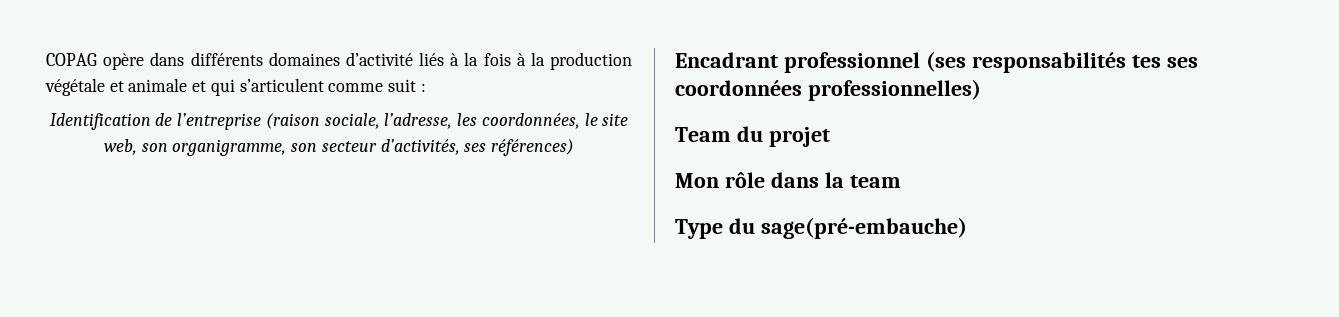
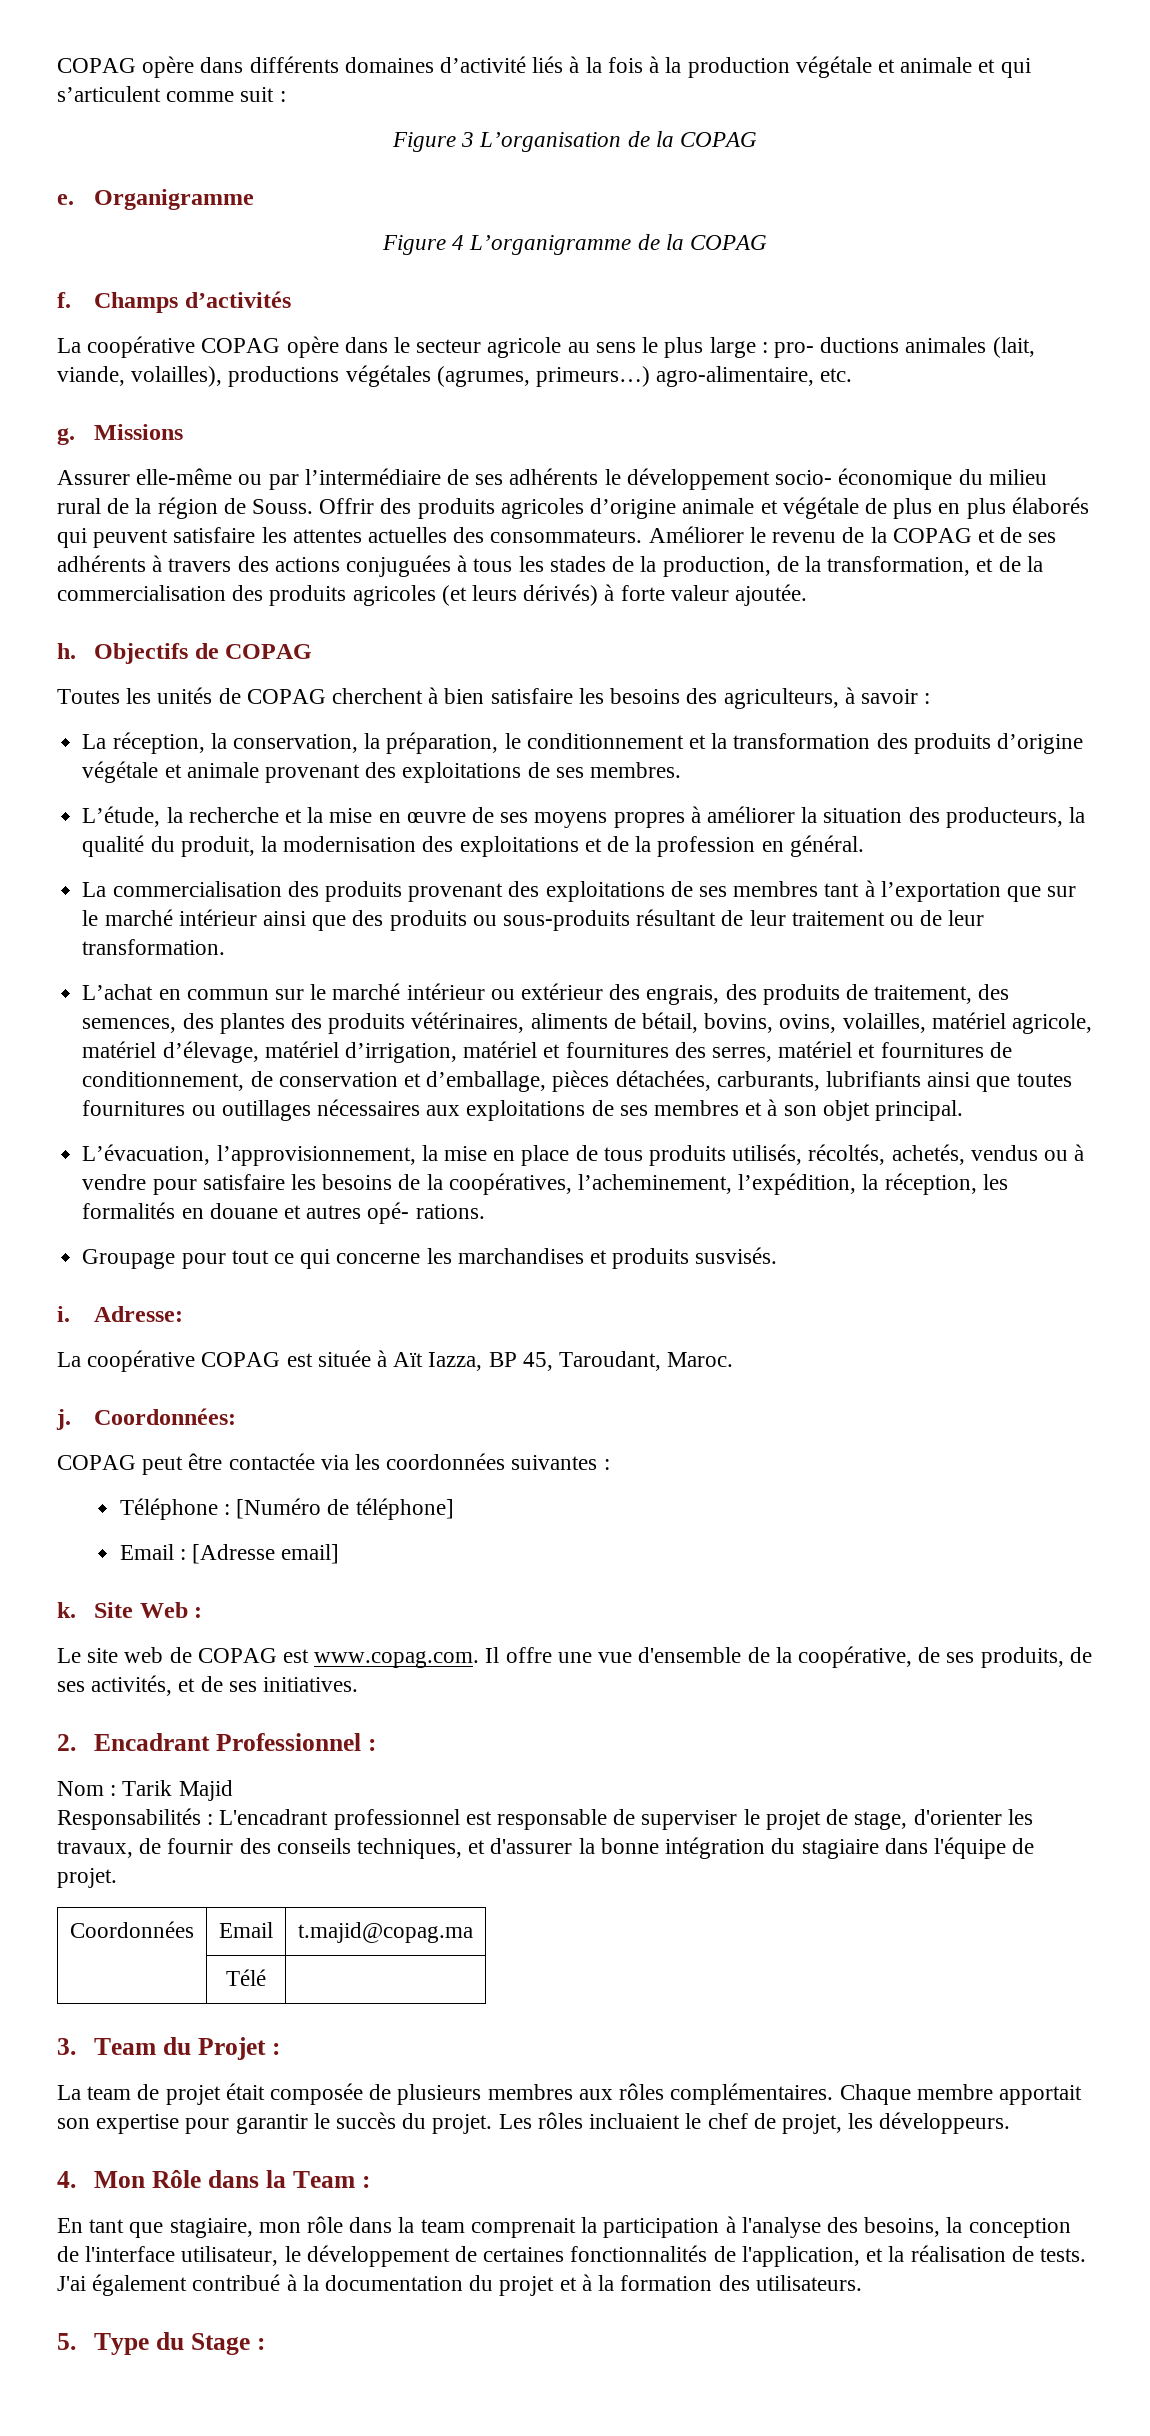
- Identification de l’entreprise (raison sociale, l’adresse, les coordonnées, le site web, son organigramme, son secteur d’activités, ses références)
- Encadrant professionnel (ses responsabilités tes ses coordonnées professionnelles)
- Team du projet
- Mon rôle dans la team
- Type du sage(pré-embauche)
+ Figure 3 L’organisation de la COPAG
+ e. Organigramme
+ Figure 4 L’organigramme de la COPAG
+ f. Champs d’activités
+ La coopérative COPAG opère dans le secteur agricole au sens le plus large : pro- ductions animales (lait, viande, volailles), productions végétales (agrumes, primeurs…) agro-alimentaire, etc.
+ g. Missions
+ Assurer elle-même ou par l’intermédiaire de ses adhérents le développement socio- économique du milieu rural de la région de Souss. Offrir des produits agricoles d’origine animale et végétale de plus en plus élaborés qui peuvent satisfaire les attentes actuelles des consommateurs. Améliorer le revenu de la COPAG et de ses adhérents à travers des actions conjuguées à tous les stades de la production, de la transformation, et de la commercialisation des produits agricoles (et leurs dérivés) à forte valeur ajoutée.
+ h. Objectifs de COPAG
+ Toutes les unités de COPAG cherchent à bien satisfaire les besoins des agriculteurs, à savoir :
+ La réception, la conservation, la préparation, le conditionnement et la transformation des produits d’origine végétale et animale provenant des exploitations de ses membres.
+ L’étude, la recherche et la mise en œuvre de ses moyens propres à améliorer la situation des producteurs, la qualité du produit, la modernisation des exploitations et de la profession en général.
+ La commercialisation des produits provenant des exploitations de ses membres tant à l’exportation que sur le marché intérieur ainsi que des produits ou sous-produits résultant de leur traitement ou de leur transformation.
+ L’achat en commun sur le marché intérieur ou extérieur des engrais, des produits de traitement, des semences, des plantes des produits vétérinaires, aliments de bétail, bovins, ovins, volailles, matériel agricole, matériel d’élevage, matériel d’irrigation, matériel et fournitures des serres, matériel et fournitures de conditionnement, de conservation et d’emballage, pièces détachées, carburants, lubrifiants ainsi que toutes fournitures ou outillages nécessaires aux exploitations de ses membres et à son objet principal.
+ L’évacuation, l’approvisionnement, la mise en place de tous produits utilisés, récoltés, achetés, vendus ou à vendre pour satisfaire les besoins de la coopératives, l’acheminement, l’expédition, la réception, les formalités en douane et autres opé- rations.
+ Groupage pour tout ce qui concerne les marchandises et produits susvisés.
+ i. Adresse:
+ La coopérative COPAG est située à Aït Iazza, BP 45, Taroudant, Maroc.
+ j. Coordonnées:
+ COPAG peut être contactée via les coordonnées suivantes :
+ Téléphone : [Numéro de téléphone]
+ Email : [Adresse email]
+ k. Site Web :
+ Le site web de COPAG est www.copag.com. Il offre une vue d'ensemble de la coopérative, de ses produits, de ses activités, et de ses initiatives.
+ 2. Encadrant Professionnel :
+ Nom : Tarik Majid
+ Responsabilités : L'encadrant professionnel est responsable de superviser le projet de stage, d'orienter les travaux, de fournir des conseils techniques, et d'assurer la bonne intégration du stagiaire dans l'équipe de projet.
+ Coordonnées | Email | t.majid@copag.ma
+ | Télé |
+ 3. Team du Projet :
+ La team de projet était composée de plusieurs membres aux rôles complémentaires. Chaque membre apportait son expertise pour garantir le succès du projet. Les rôles incluaient le chef de projet, les développeurs.
+ 4. Mon Rôle dans la Team :
+ En tant que stagiaire, mon rôle dans la team comprenait la participation à l'analyse des besoins, la conception de l'interface utilisateur, le développement de certaines fonctionnalités de l'application, et la réalisation de tests. J'ai également contribué à la documentation du projet et à la formation des utilisateurs.
+ 5. Type du Stage :

